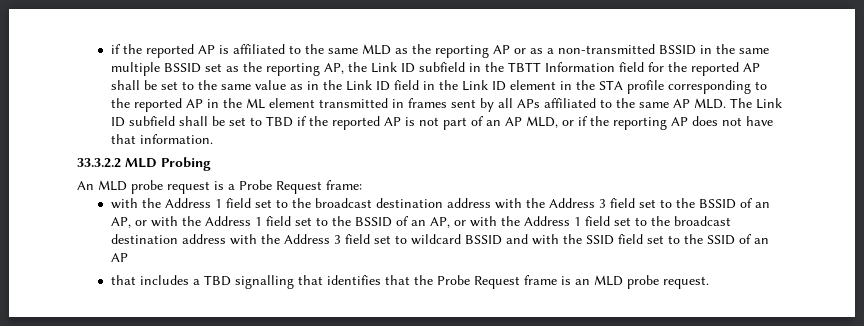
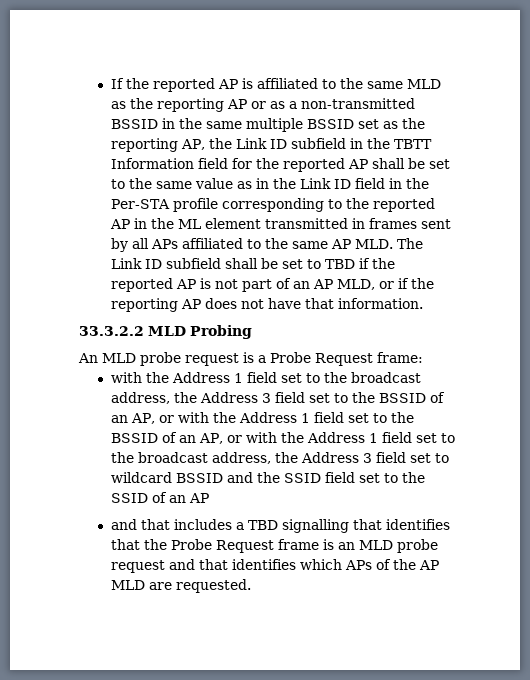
- if the reported AP is affiliated to the same MLD as the reporting AP or as a non-transmitted BSSID in the same multiple BSSID set as the reporting AP, the Link ID subfield in the TBTT Information field for the reported AP shall be set to the same value as in the Link ID field in the Link ID element in the STA profile corresponding to the reported AP in the ML element transmitted in frames sent by all APs affiliated to the same AP MLD. The Link ID subfield shall be set to TBD if the reported AP is not part of an AP MLD, or if the reporting AP does not have that information.
+ If the reported AP is affiliated to the same MLD as the reporting AP or as a non-transmitted BSSID in the same multiple BSSID set as the reporting AP, the Link ID subfield in the TBTT Information field for the reported AP shall be set to the same value as in the Link ID field in the Per-STA profile corresponding to the reported AP in the ML element transmitted in frames sent by all APs affiliated to the same AP MLD. The Link ID subfield shall be set to TBD if the reported AP is not part of an AP MLD, or if the reporting AP does not have that information.
- with the Address 1 field set to the broadcast destination address with the Address 3 field set to the BSSID of an AP, or with the Address 1 field set to the BSSID of an AP, or with the Address 1 field set to the broadcast destination address with the Address 3 field set to wildcard BSSID and with the SSID field set to the SSID of an AP
+ with the Address 1 field set to the broadcast address, the Address 3 field set to the BSSID of an AP, or with the Address 1 field set to the BSSID of an AP, or with the Address 1 field set to the broadcast address, the Address 3 field set to wildcard BSSID and the SSID field set to the SSID of an AP
- that includes a TBD signalling that identifies that the Probe Request frame is an MLD probe request.
+ and that includes a TBD signalling that identifies that the Probe Request frame is an MLD probe request and that identifies which APs of the AP MLD are requested.

